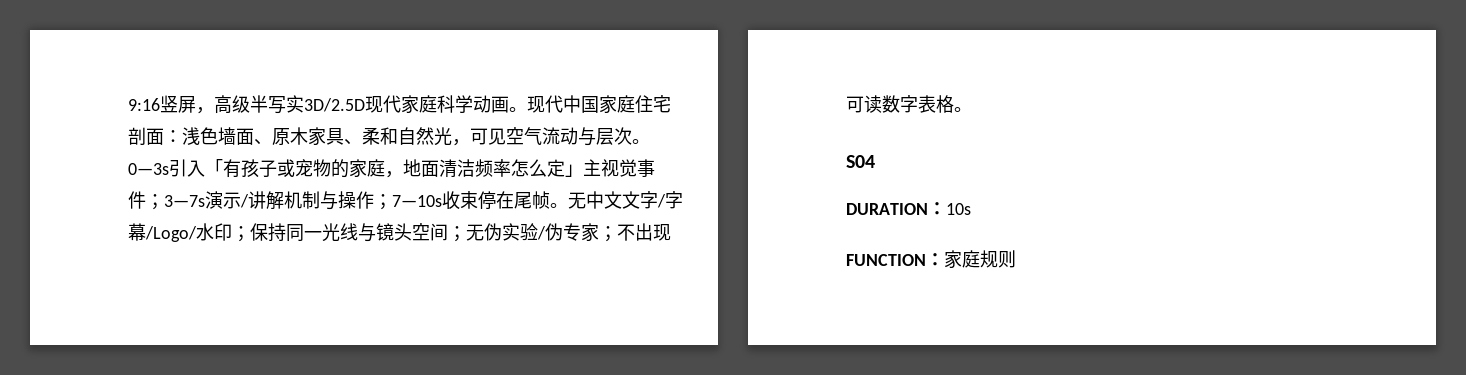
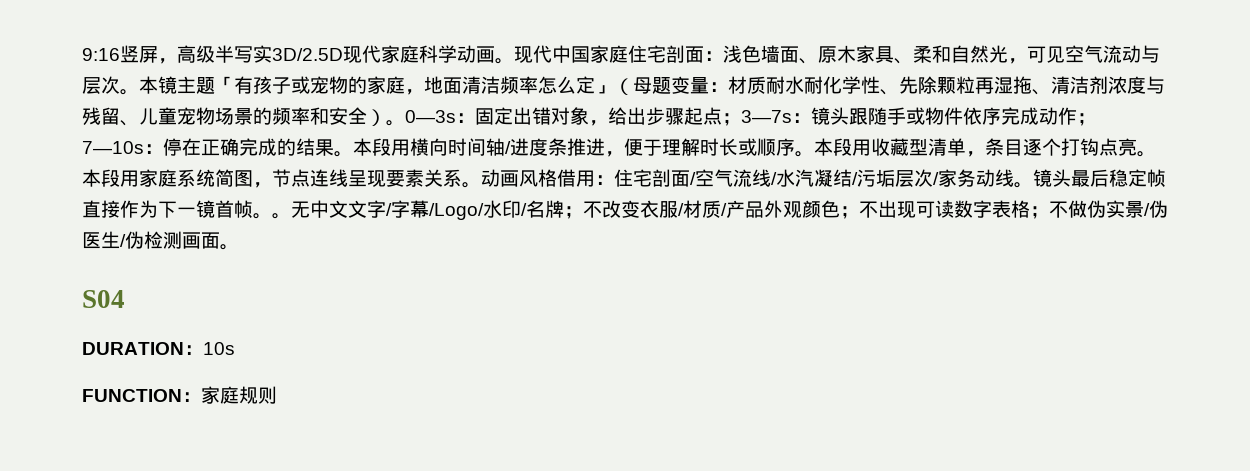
- 0—3s引入「有孩子或宠物的家庭，地面清洁频率怎么定」主视觉事件；3—7s演示/讲解机制与操作；7—10s收束停在尾帧。
+ 本镜主题「有孩子或宠物的家庭，地面清洁频率怎么定」（母题变量：材质耐水耐化学性、先除颗粒再湿拖、清洁剂浓度与残留、儿童宠物场景的频率和安全）。0—3s：固定出错对象，给出步骤起点；3—7s：镜头跟随手或物件依序完成动作；7—10s：停在正确完成的结果。本段用横向时间轴/进度条推进，便于理解时长或顺序。本段用收藏型清单，条目逐个打钩点亮。本段用家庭系统简图，节点连线呈现要素关系。动画风格借用：住宅剖面/空气流线/水汽凝结/污垢层次/家务动线。镜头最后稳定帧直接作为下一镜首帧。。
- 无中文文字/字幕/Logo/水印；保持同一光线与镜头空间；无伪实验/伪专家；不出现可读数字表格。
+ 无中文文字/字幕/Logo/水印/名牌；不改变衣服/材质/产品外观颜色；不出现可读数字表格；不做伪实景/伪医生/伪检测画面。

